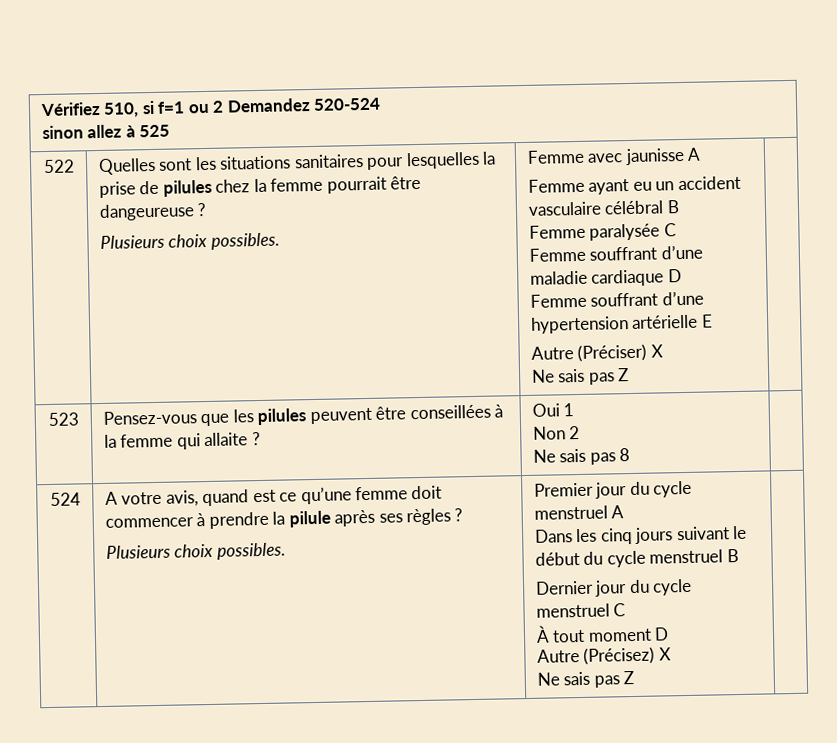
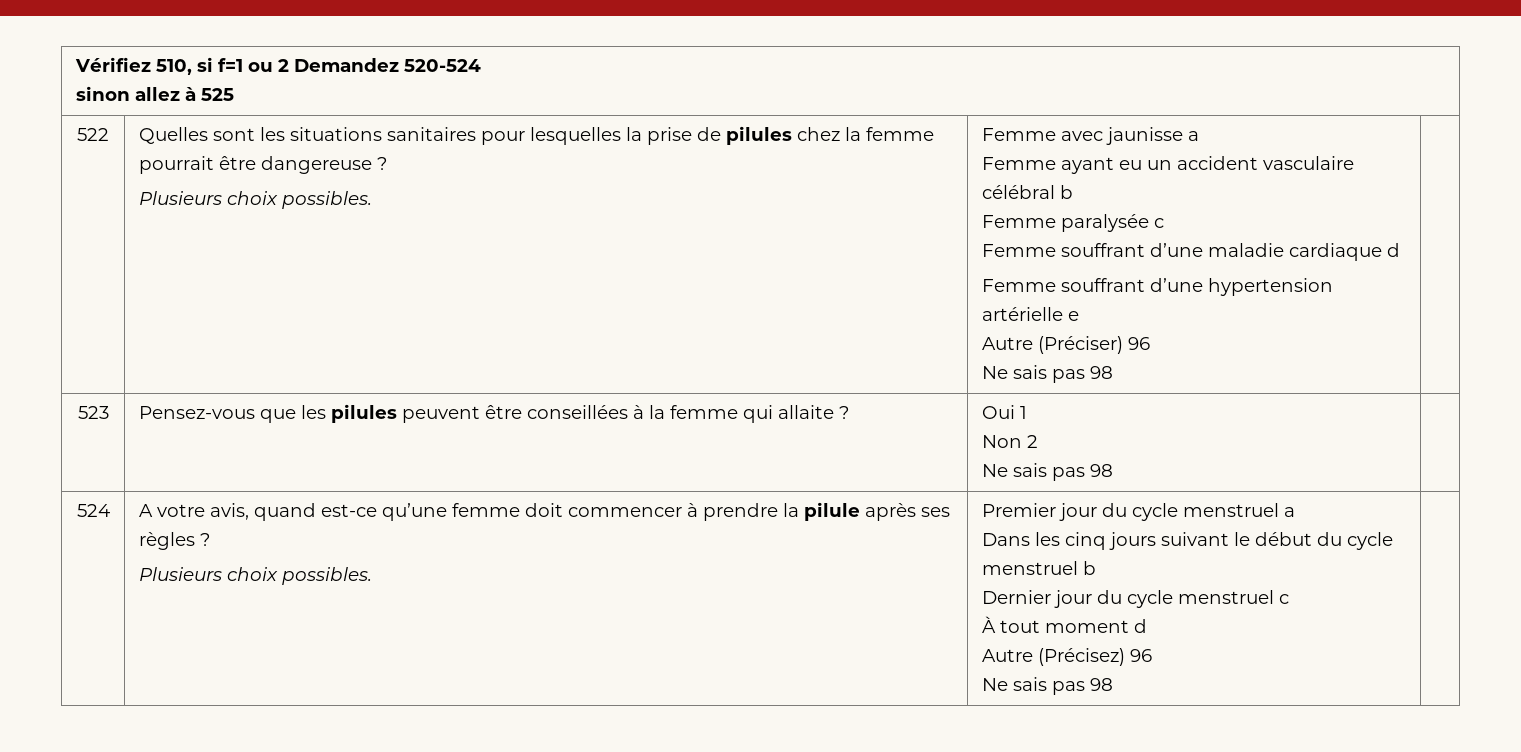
- Quelles sont les situations sanitaires pour lesquelles la prise de pilules chez la femme pourrait être dangeureuse ?
+ Quelles sont les situations sanitaires pour lesquelles la prise de pilules chez la femme pourrait être dangereuse ?
- Femme avec jaunisse A
+ Femme avec jaunisse a
- Femme ayant eu un accident vasculaire célébral B
+ Femme ayant eu un accident vasculaire célébral b
- Femme paralysée C
+ Femme paralysée c
- Femme souffrant d’une maladie cardiaque D
+ Femme souffrant d’une maladie cardiaque d
- Femme souffrant d’une hypertension artérielle E
+ Femme souffrant d’une hypertension artérielle e
- Autre (Préciser) X
- Ne sais pas Z
+ Autre (Préciser) 96
+ Ne sais pas 98
  523 | Pensez-vous que les pilules peuvent être conseillées à la femme qui allaite ? | Oui 1
  Non 2
- Ne sais pas 8 |
+ Ne sais pas 98 |
- A votre avis, quand est ce qu’une femme doit commencer à prendre la pilule après ses règles ?
+ A votre avis, quand est-ce qu’une femme doit commencer à prendre la pilule après ses règles ?
- Premier jour du cycle menstruel A
+ Premier jour du cycle menstruel a
- Dans les cinq jours suivant le début du cycle menstruel B
+ Dans les cinq jours suivant le début du cycle menstruel b
- Dernier jour du cycle menstruel C
+ Dernier jour du cycle menstruel c
- À tout moment D
+ À tout moment d
- Autre (Précisez) X
- Ne sais pas Z
+ Autre (Précisez) 96
+ Ne sais pas 98

